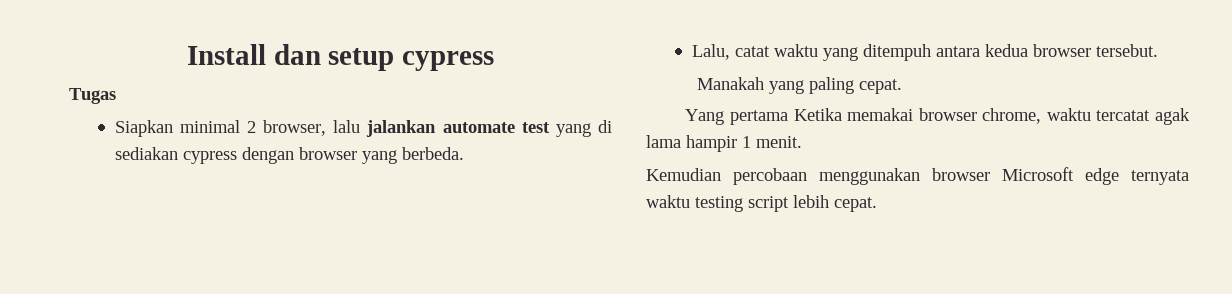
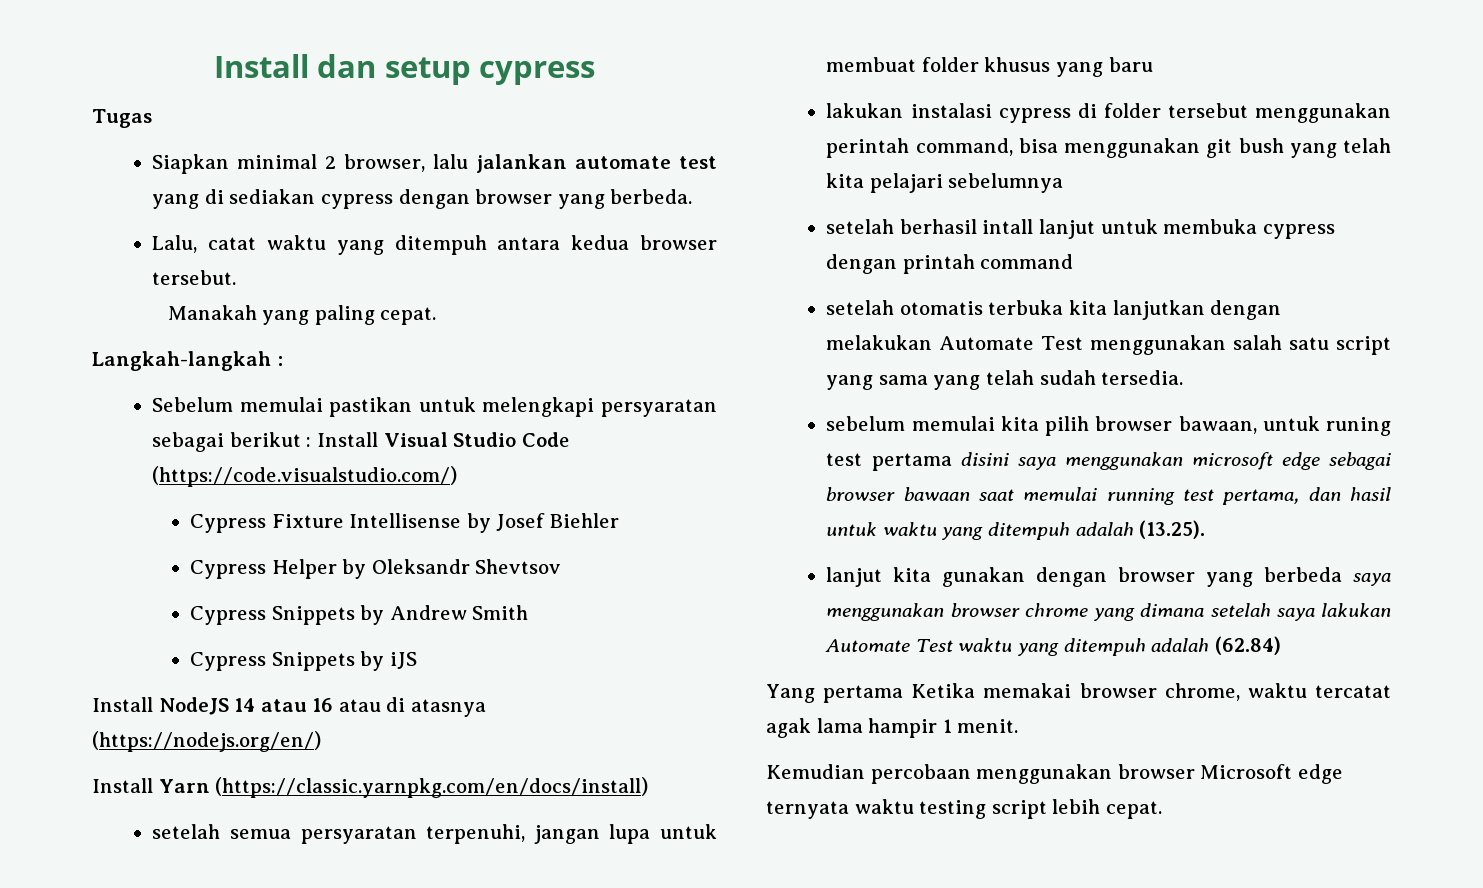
+ Langkah-langkah :
+ Sebelum memulai pastikan untuk melengkapi persyaratan sebagai berikut : Install Visual Studio Code (https://code.visualstudio.com/)
+ Cypress Fixture Intellisense by Josef Biehler
+ Cypress Helper by Oleksandr Shevtsov
+ Cypress Snippets by Andrew Smith
+ Cypress Snippets by iJS
+ Install NodeJS 14 atau 16 atau di atasnya (https://nodejs.org/en/)
+ Install Yarn (https://classic.yarnpkg.com/en/docs/install)
+ setelah semua persyaratan terpenuhi, jangan lupa untuk membuat folder khusus yang baru
+ lakukan instalasi cypress di folder tersebut menggunakan perintah command, bisa menggunakan git bush yang telah kita pelajari sebelumnya
+ setelah berhasil intall lanjut untuk membuka cypress dengan printah command
+ setelah otomatis terbuka kita lanjutkan dengan melakukan Automate Test menggunakan salah satu script yang sama yang telah sudah tersedia.
+ sebelum memulai kita pilih browser bawaan, untuk runing test pertama disini saya menggunakan microsoft edge sebagai browser bawaan saat memulai running test pertama, dan hasil untuk waktu yang ditempuh adalah (13.25).
+ lanjut kita gunakan dengan browser yang berbeda saya menggunakan browser chrome yang dimana setelah saya lakukan Automate Test waktu yang ditempuh adalah (62.84)

